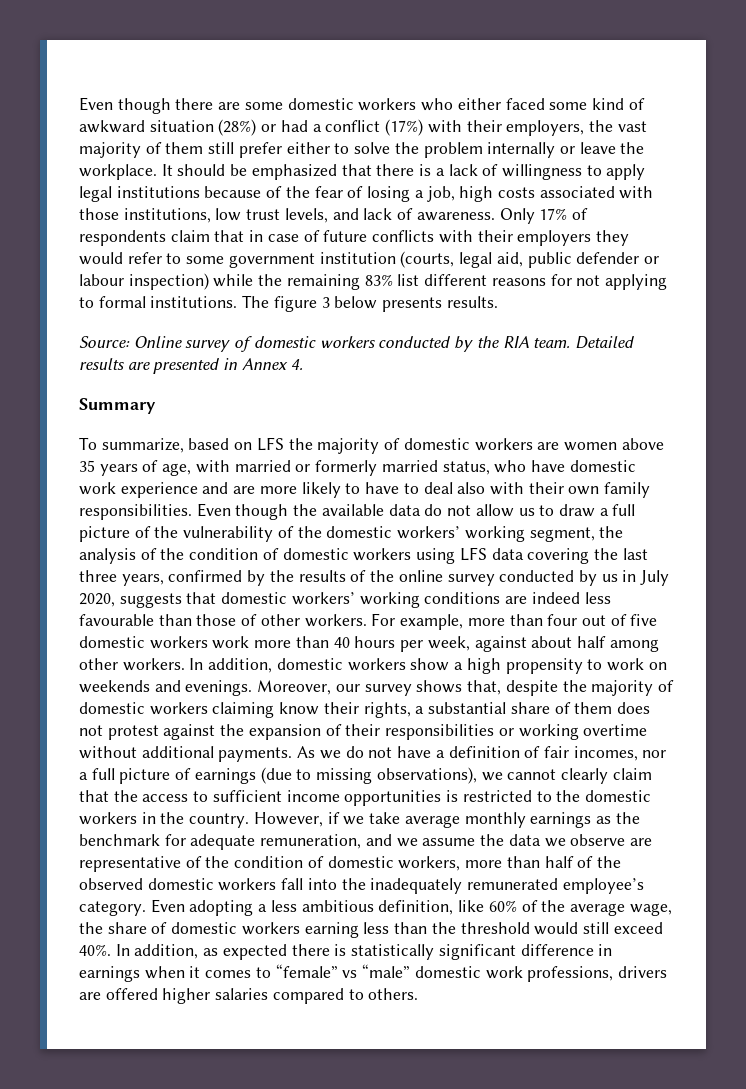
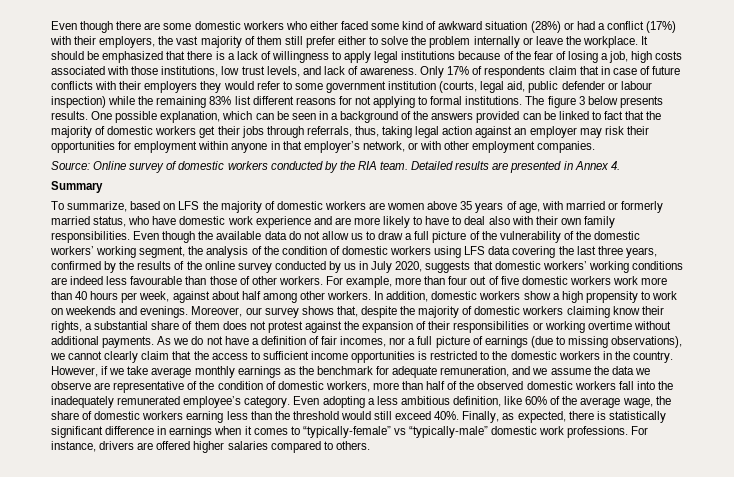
+ One possible explanation, which can be seen in a background of the answers provided can be linked to fact that the majority of domestic workers get their jobs through referrals, thus, taking legal action against an employer may risk their opportunities for employment within anyone in that employer’s network, or with other employment companies.
- In addition, as expected there is statistically significant difference in earnings when it comes to “female” vs “male” domestic work professions, drivers are offered higher salaries compared to others.
+ Finally, as expected, there is statistically significant difference in earnings when it comes to “typically-female” vs “typically-male” domestic work professions. For instance, drivers are offered higher salaries compared to others.

